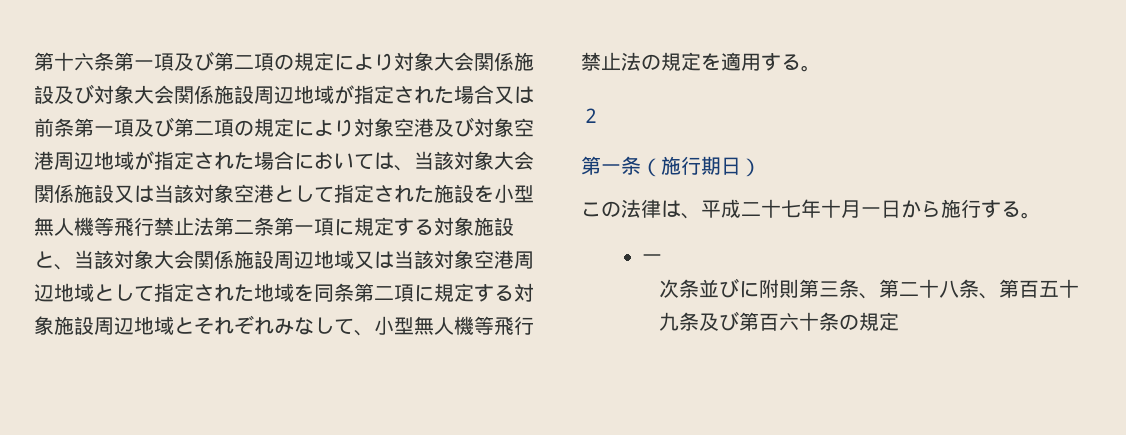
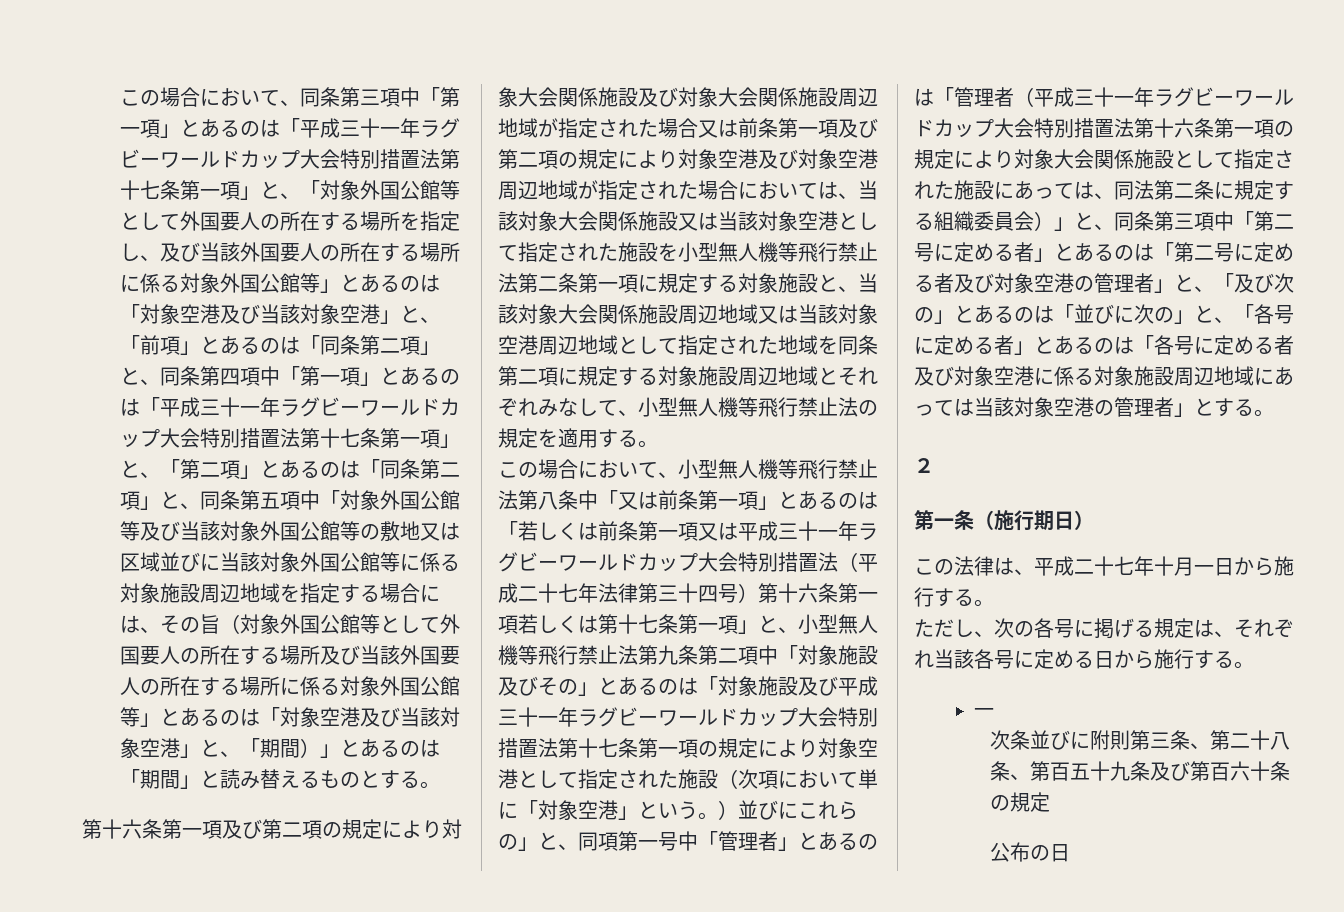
+ この場合において、同条第三項中「第一項」とあるのは「平成三十一年ラグビーワールドカップ大会特別措置法第十七条第一項」と、「対象外国公館等として外国要人の所在する場所を指定し、及び当該外国要人の所在する場所に係る対象外国公館等」とあるのは「対象空港及び当該対象空港」と、「前項」とあるのは「同条第二項」と、同条第四項中「第一項」とあるのは「平成三十一年ラグビーワールドカップ大会特別措置法第十七条第一項」と、「第二項」とあるのは「同条第二項」と、同条第五項中「対象外国公館等及び当該対象外国公館等の敷地又は区域並びに当該対象外国公館等に係る対象施設周辺地域を指定する場合には、その旨（対象外国公館等として外国要人の所在する場所及び当該外国要人の所在する場所に係る対象外国公館等」とあるのは「対象空港及び当該対象空港」と、「期間）」とあるのは「期間」と読み替えるものとする。
+ この場合において、小型無人機等飛行禁止法第八条中「又は前条第一項」とあるのは「若しくは前条第一項又は平成三十一年ラグビーワールドカップ大会特別措置法（平成二十七年法律第三十四号）第十六条第一項若しくは第十七条第一項」と、小型無人機等飛行禁止法第九条第二項中「対象施設及びその」とあるのは「対象施設及び平成三十一年ラグビーワールドカップ大会特別措置法第十七条第一項の規定により対象空港として指定された施設（次項において単に「対象空港」という。）並びにこれらの」と、同項第一号中「管理者」とあるのは「管理者（平成三十一年ラグビーワールドカップ大会特別措置法第十六条第一項の規定により対象大会関係施設として指定された施設にあっては、同法第二条に規定する組織委員会）」と、同条第三項中「第二号に定める者」とあるのは「第二号に定める者及び対象空港の管理者」と、「及び次の」とあるのは「並びに次の」と、「各号に定める者」とあるのは「各号に定める者及び対象空港に係る対象施設周辺地域にあっては当該対象空港の管理者」とする。
+ ただし、次の各号に掲げる規定は、それぞれ当該各号に定める日から施行する。
+ 公布の日

